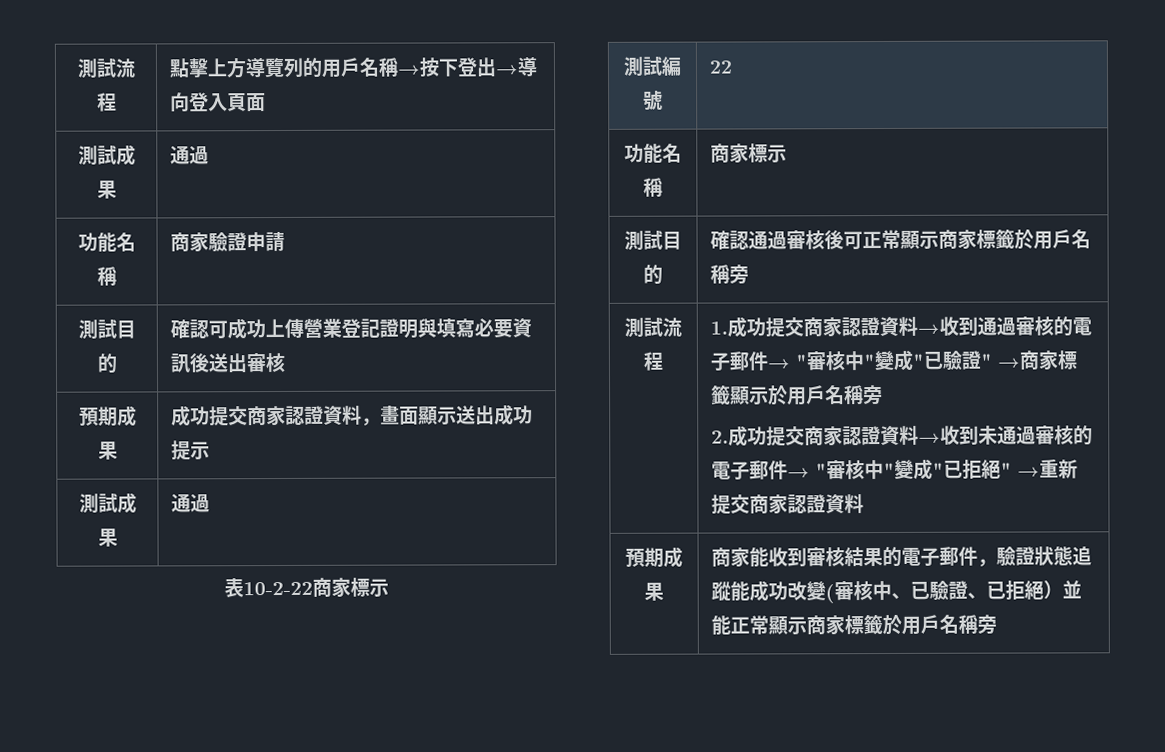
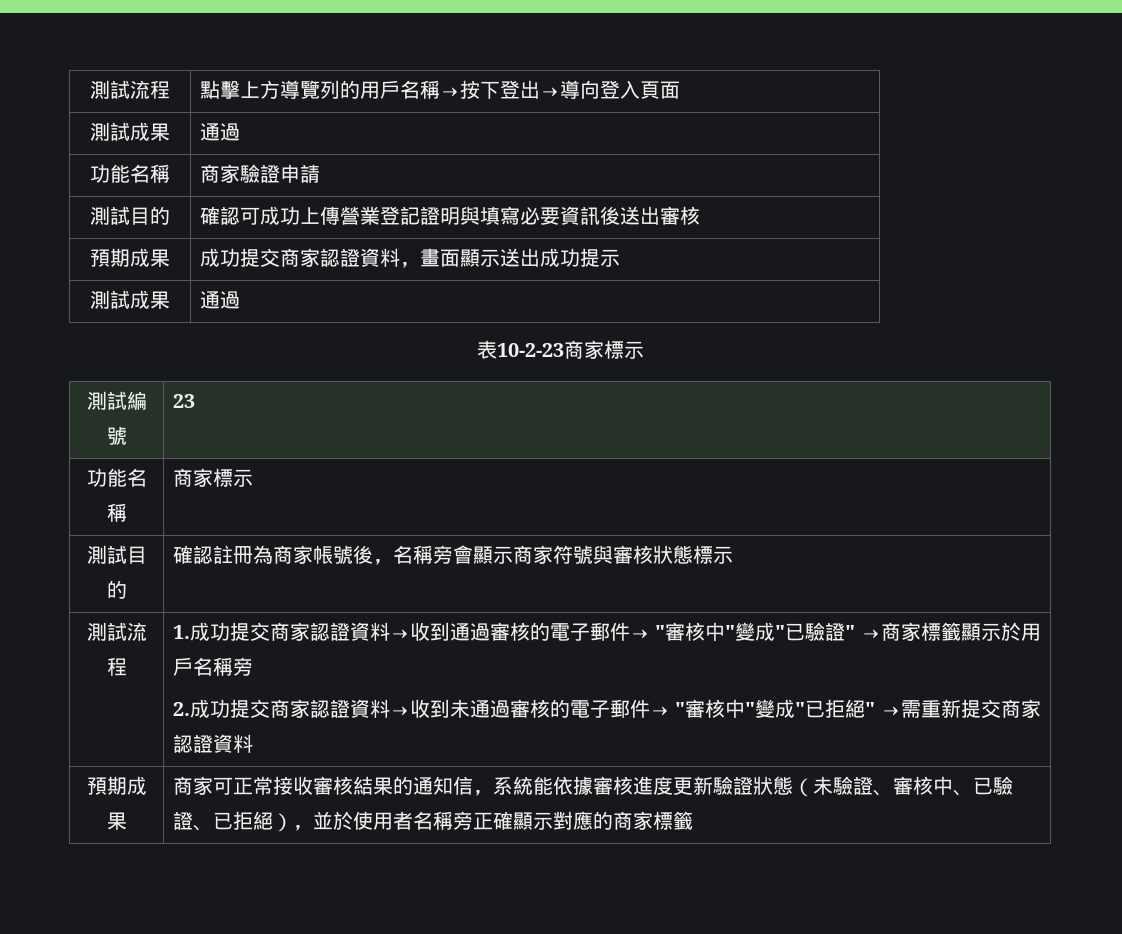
- 表10-2-22商家標示
+ 表10-2-23商家標示
- 測試編號 | 22
+ 測試編號 | 23
- 測試目的 | 確認通過審核後可正常顯示商家標籤於用戶名稱旁
+ 測試目的 | 確認註冊為商家帳號後，名稱旁會顯示商家符號與審核狀態標示
- 2.成功提交商家認證資料→收到未通過審核的電子郵件→ "審核中"變成"已拒絕" →重新提交商家認證資料
+ 2.成功提交商家認證資料→收到未通過審核的電子郵件→ "審核中"變成"已拒絕" →需重新提交商家認證資料
- 預期成果 | 商家能收到審核結果的電子郵件，驗證狀態追蹤能成功改變(審核中、已驗證、已拒絕）並能正常顯示商家標籤於用戶名稱旁
+ 預期成果 | 商家可正常接收審核結果的通知信，系統能依據審核進度更新驗證狀態（未驗證、審核中、已驗證、已拒絕），並於使用者名稱旁正確顯示對應的商家標籤

